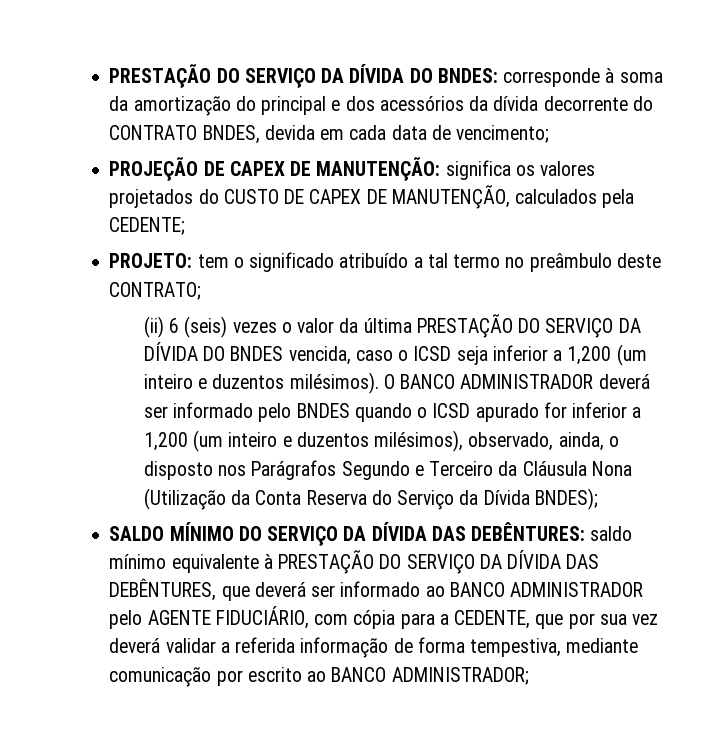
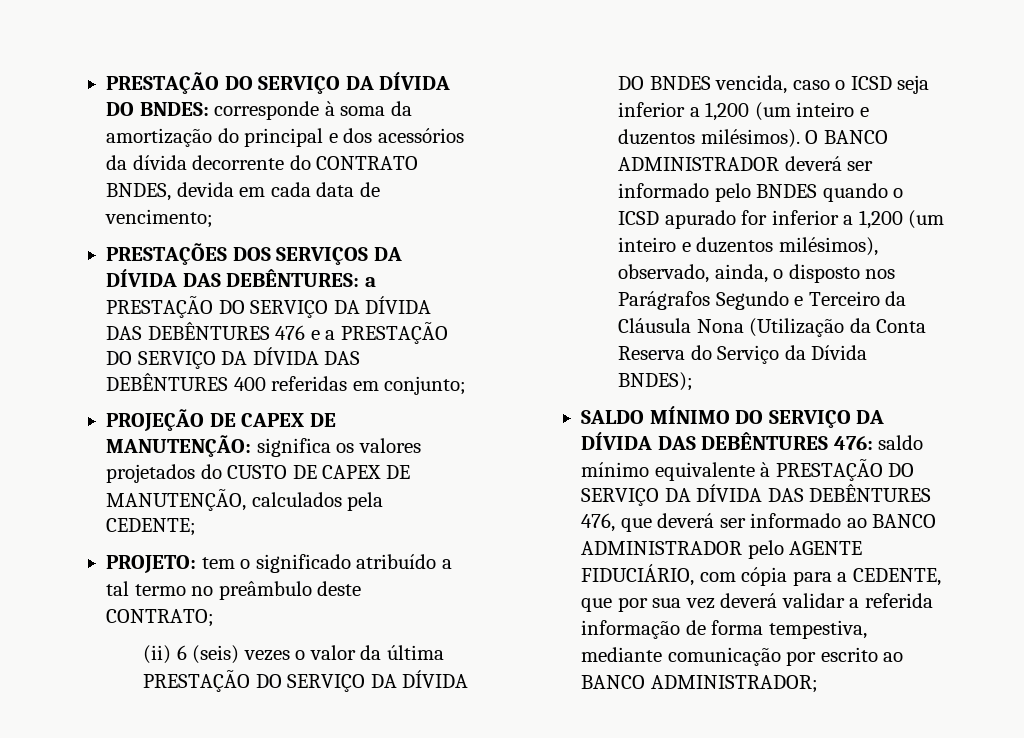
+ PRESTAÇÕES DOS SERVIÇOS DA DÍVIDA DAS DEBÊNTURES: a PRESTAÇÃO DO SERVIÇO DA DÍVIDA DAS DEBÊNTURES 476 e a PRESTAÇÃO DO SERVIÇO DA DÍVIDA DAS DEBÊNTURES 400 referidas em conjunto;
- SALDO MÍNIMO DO SERVIÇO DA DÍVIDA DAS DEBÊNTURES: saldo mínimo equivalente à PRESTAÇÃO DO SERVIÇO DA DÍVIDA DAS DEBÊNTURES, que deverá ser informado ao BANCO ADMINISTRADOR pelo AGENTE FIDUCIÁRIO, com cópia para a CEDENTE, que por sua vez deverá validar a referida informação de forma tempestiva, mediante comunicação por escrito ao BANCO ADMINISTRADOR;
+ SALDO MÍNIMO DO SERVIÇO DA DÍVIDA DAS DEBÊNTURES 476: saldo mínimo equivalente à PRESTAÇÃO DO SERVIÇO DA DÍVIDA DAS DEBÊNTURES 476, que deverá ser informado ao BANCO ADMINISTRADOR pelo AGENTE FIDUCIÁRIO, com cópia para a CEDENTE, que por sua vez deverá validar a referida informação de forma tempestiva, mediante comunicação por escrito ao BANCO ADMINISTRADOR;

